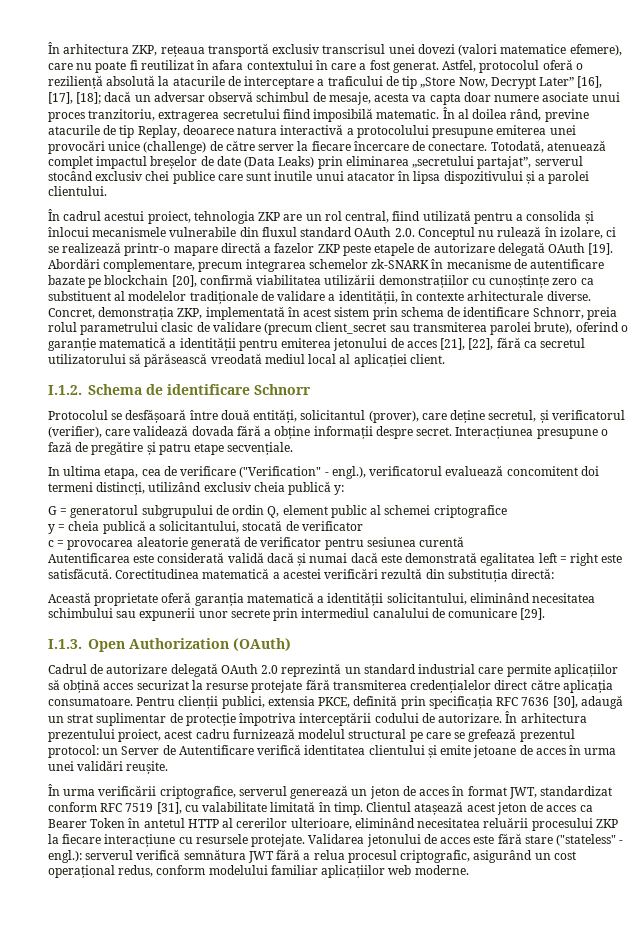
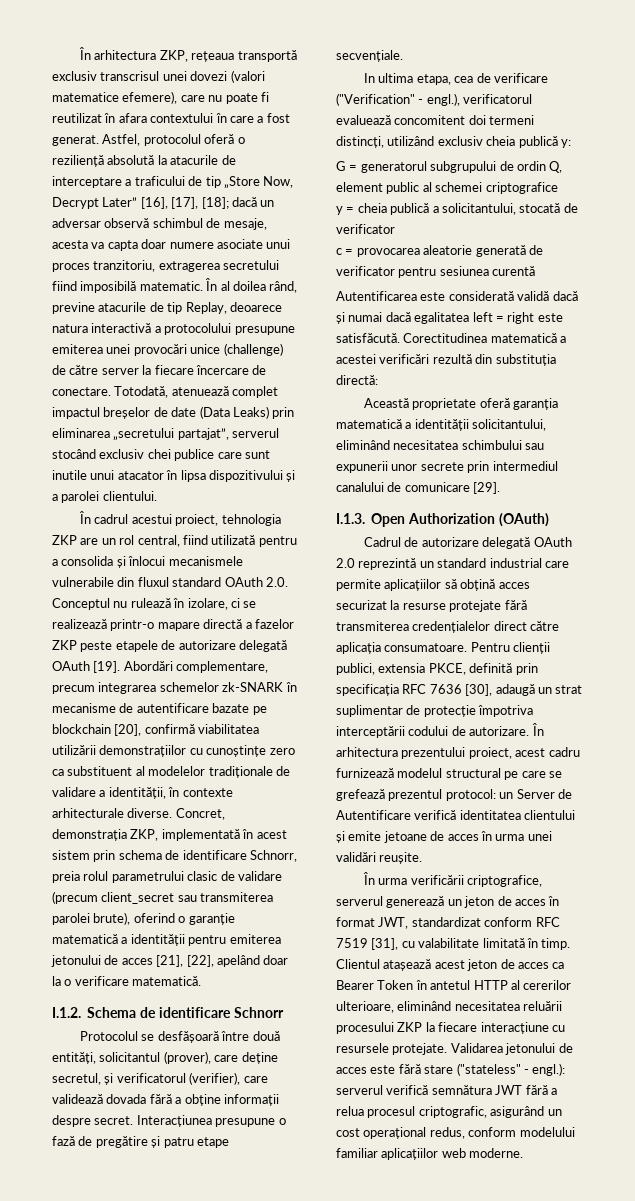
- Concret, demonstrația ZKP, implementată în acest sistem prin schema de identificare Schnorr, preia rolul parametrului clasic de validare (precum client_secret sau transmiterea parolei brute), oferind o garanție matematică a identității pentru emiterea jetonului de acces [21], [22], fără ca secretul utilizatorului să părăsească vreodată mediul local al aplicației client.
+ Concret, demonstrația ZKP, implementată în acest sistem prin schema de identificare Schnorr, preia rolul parametrului clasic de validare (precum client_secret sau transmiterea parolei brute), oferind o garanție matematică a identității pentru emiterea jetonului de acces [21], [22], apelând doar la o verificare matematică.
- Autentificarea este considerată validă dacă și numai dacă este demonstrată egalitatea left = right este satisfăcută.
+ Autentificarea este considerată validă dacă și numai dacă egalitatea left = right este satisfăcută.

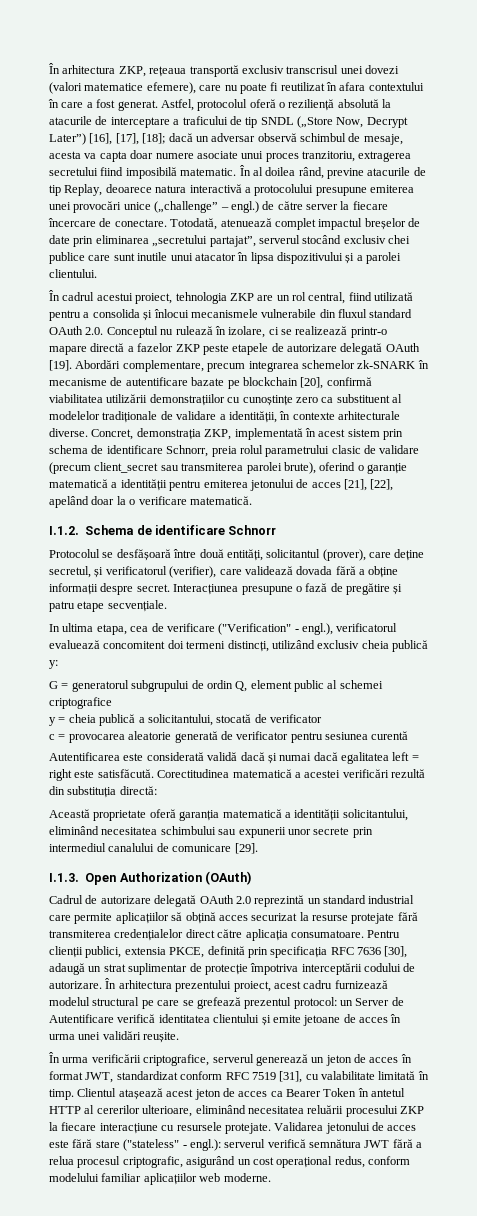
- Astfel, protocolul oferă o reziliență absolută la atacurile de interceptare a traficului de tip „Store Now, Decrypt Later” [16], [17], [18]; dacă un adversar observă schimbul de mesaje, acesta va capta doar numere asociate unui proces tranzitoriu, extragerea secretului fiind imposibilă matematic.
+ Astfel, protocolul oferă o reziliență absolută la atacurile de interceptare a traficului de tip SNDL („Store Now, Decrypt Later”) [16], [17], [18]; dacă un adversar observă schimbul de mesaje, acesta va capta doar numere asociate unui proces tranzitoriu, extragerea secretului fiind imposibilă matematic.
- În al doilea rând, previne atacurile de tip Replay, deoarece natura interactivă a protocolului presupune emiterea unei provocări unice (challenge) de către server la fiecare încercare de conectare.
+ În al doilea rând, previne atacurile de tip Replay, deoarece natura interactivă a protocolului presupune emiterea unei provocări unice („challenge” – engl.) de către server la fiecare încercare de conectare.
- Totodată, atenuează complet impactul breșelor de date (Data Leaks) prin eliminarea „secretului partajat”, serverul stocând exclusiv chei publice care sunt inutile unui atacator în lipsa dispozitivului și a parolei clientului.
+ Totodată, atenuează complet impactul breșelor de date prin eliminarea „secretului partajat”, serverul stocând exclusiv chei publice care sunt inutile unui atacator în lipsa dispozitivului și a parolei clientului.

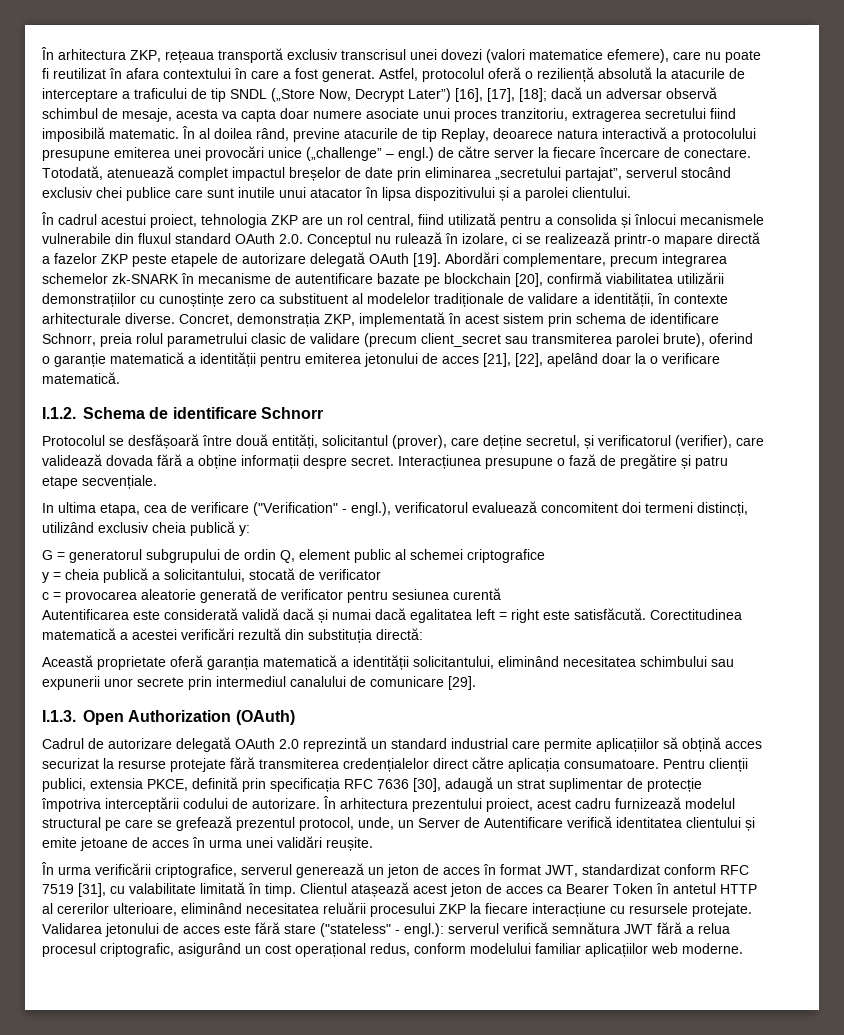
- În arhitectura prezentului proiect, acest cadru furnizează modelul structural pe care se grefează prezentul protocol: un Server de Autentificare verifică identitatea clientului și emite jetoane de acces în urma unei validări reușite.
+ În arhitectura prezentului proiect, acest cadru furnizează modelul structural pe care se grefează prezentul protocol, unde, un Server de Autentificare verifică identitatea clientului și emite jetoane de acces în urma unei validări reușite.

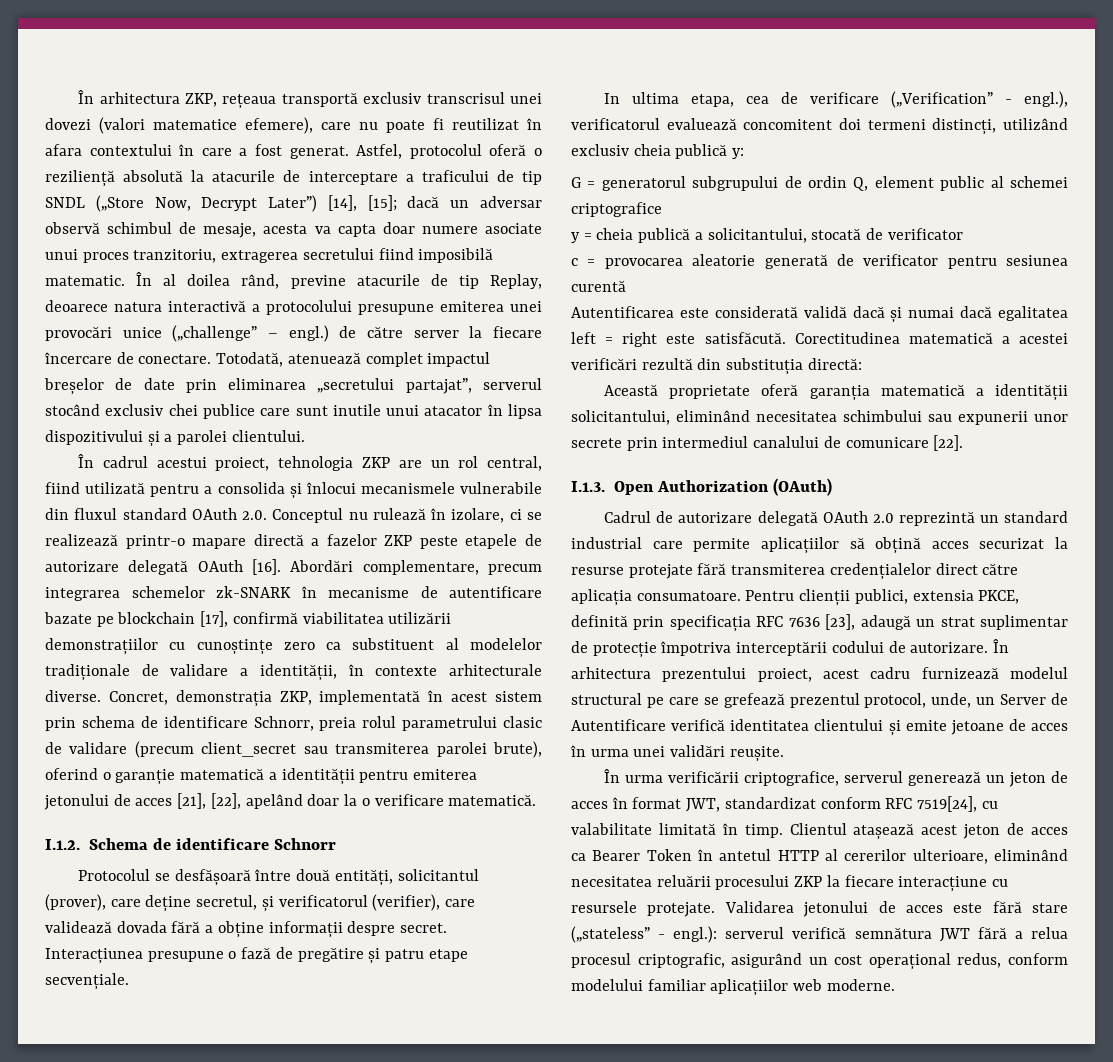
- Astfel, protocolul oferă o reziliență absolută la atacurile de interceptare a traficului de tip SNDL („Store Now, Decrypt Later”) [16], [17], [18]; dacă un adversar observă schimbul de mesaje, acesta va capta doar numere asociate unui proces tranzitoriu, extragerea secretului fiind imposibilă matematic.
+ Astfel, protocolul oferă o reziliență absolută la atacurile de interceptare a traficului de tip SNDL („Store Now, Decrypt Later”) [14], [15]; dacă un adversar observă schimbul de mesaje, acesta va capta doar numere asociate unui proces tranzitoriu, extragerea secretului fiind imposibilă matematic.
- În cadrul acestui proiect, tehnologia ZKP are un rol central, fiind utilizată pentru a consolida și înlocui mecanismele vulnerabile din fluxul standard OAuth 2.0. Conceptul nu rulează în izolare, ci se realizează printr-o mapare directă a fazelor ZKP peste etapele de autorizare delegată OAuth [19].
+ În cadrul acestui proiect, tehnologia ZKP are un rol central, fiind utilizată pentru a consolida și înlocui mecanismele vulnerabile din fluxul standard OAuth 2.0. Conceptul nu rulează în izolare, ci se realizează printr-o mapare directă a fazelor ZKP peste etapele de autorizare delegată OAuth [16].
- Abordări complementare, precum integrarea schemelor zk-SNARK în mecanisme de autentificare bazate pe blockchain [20], confirmă viabilitatea utilizării demonstrațiilor cu cunoștințe zero ca substituent al modelelor tradiționale de validare a identității, în contexte arhitecturale diverse.
+ Abordări complementare, precum integrarea schemelor zk-SNARK în mecanisme de autentificare bazate pe blockchain [17], confirmă viabilitatea utilizării demonstrațiilor cu cunoștințe zero ca substituent al modelelor tradiționale de validare a identității, în contexte arhitecturale diverse.
- In ultima etapa, cea de verificare ("Verification" - engl.), verificatorul evaluează concomitent doi termeni distincți, utilizând exclusiv cheia publică y:
+ In ultima etapa, cea de verificare („Verification” - engl.), verificatorul evaluează concomitent doi termeni distincți, utilizând exclusiv cheia publică y:
- Această proprietate oferă garanția matematică a identității solicitantului, eliminând necesitatea schimbului sau expunerii unor secrete prin intermediul canalului de comunicare [29].
+ Această proprietate oferă garanția matematică a identității solicitantului, eliminând necesitatea schimbului sau expunerii unor secrete prin intermediul canalului de comunicare [22].
- Pentru clienții publici, extensia PKCE, definită prin specificația RFC 7636 [30], adaugă un strat suplimentar de protecție împotriva interceptării codului de autorizare.
+ Pentru clienții publici, extensia PKCE, definită prin specificația RFC 7636 [23], adaugă un strat suplimentar de protecție împotriva interceptării codului de autorizare.
- În urma verificării criptografice, serverul generează un jeton de acces în format JWT, standardizat conform RFC 7519 [31], cu valabilitate limitată în timp.
+ În urma verificării criptografice, serverul generează un jeton de acces în format JWT, standardizat conform RFC 7519[24], cu valabilitate limitată în timp.
- Validarea jetonului de acces este fără stare ("stateless" - engl.): serverul verifică semnătura JWT fără a relua procesul criptografic, asigurând un cost operațional redus, conform modelului familiar aplicațiilor web moderne.
+ Validarea jetonului de acces este fără stare („stateless” - engl.): serverul verifică semnătura JWT fără a relua procesul criptografic, asigurând un cost operațional redus, conform modelului familiar aplicațiilor web moderne.

